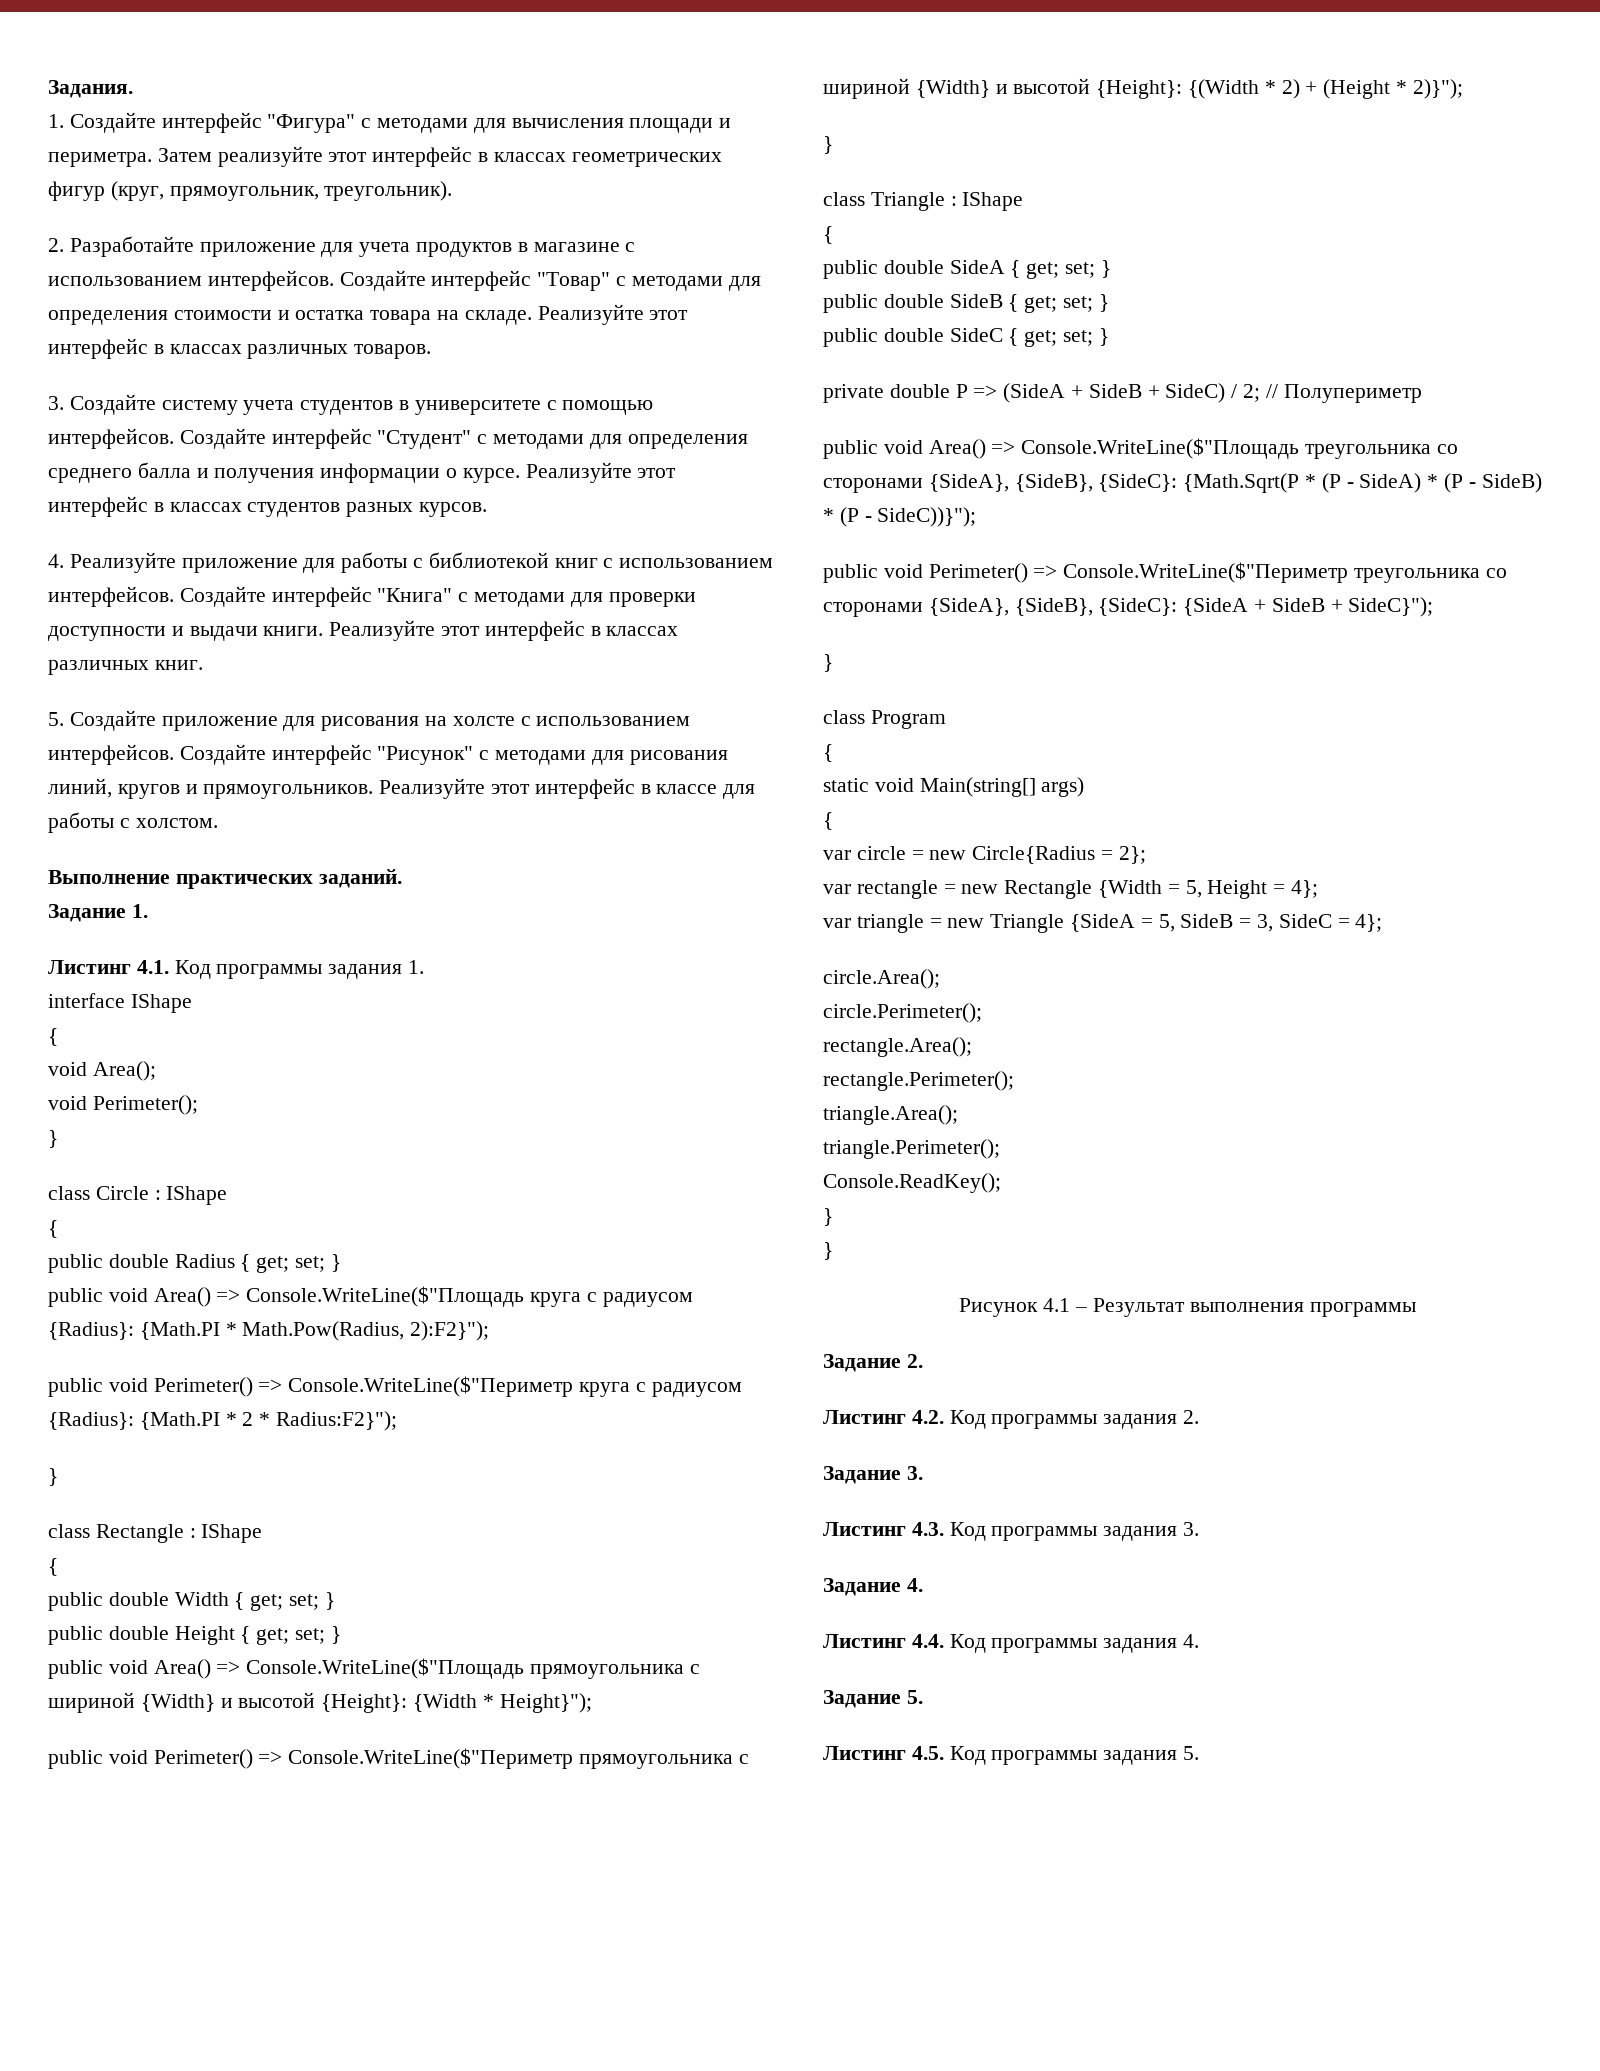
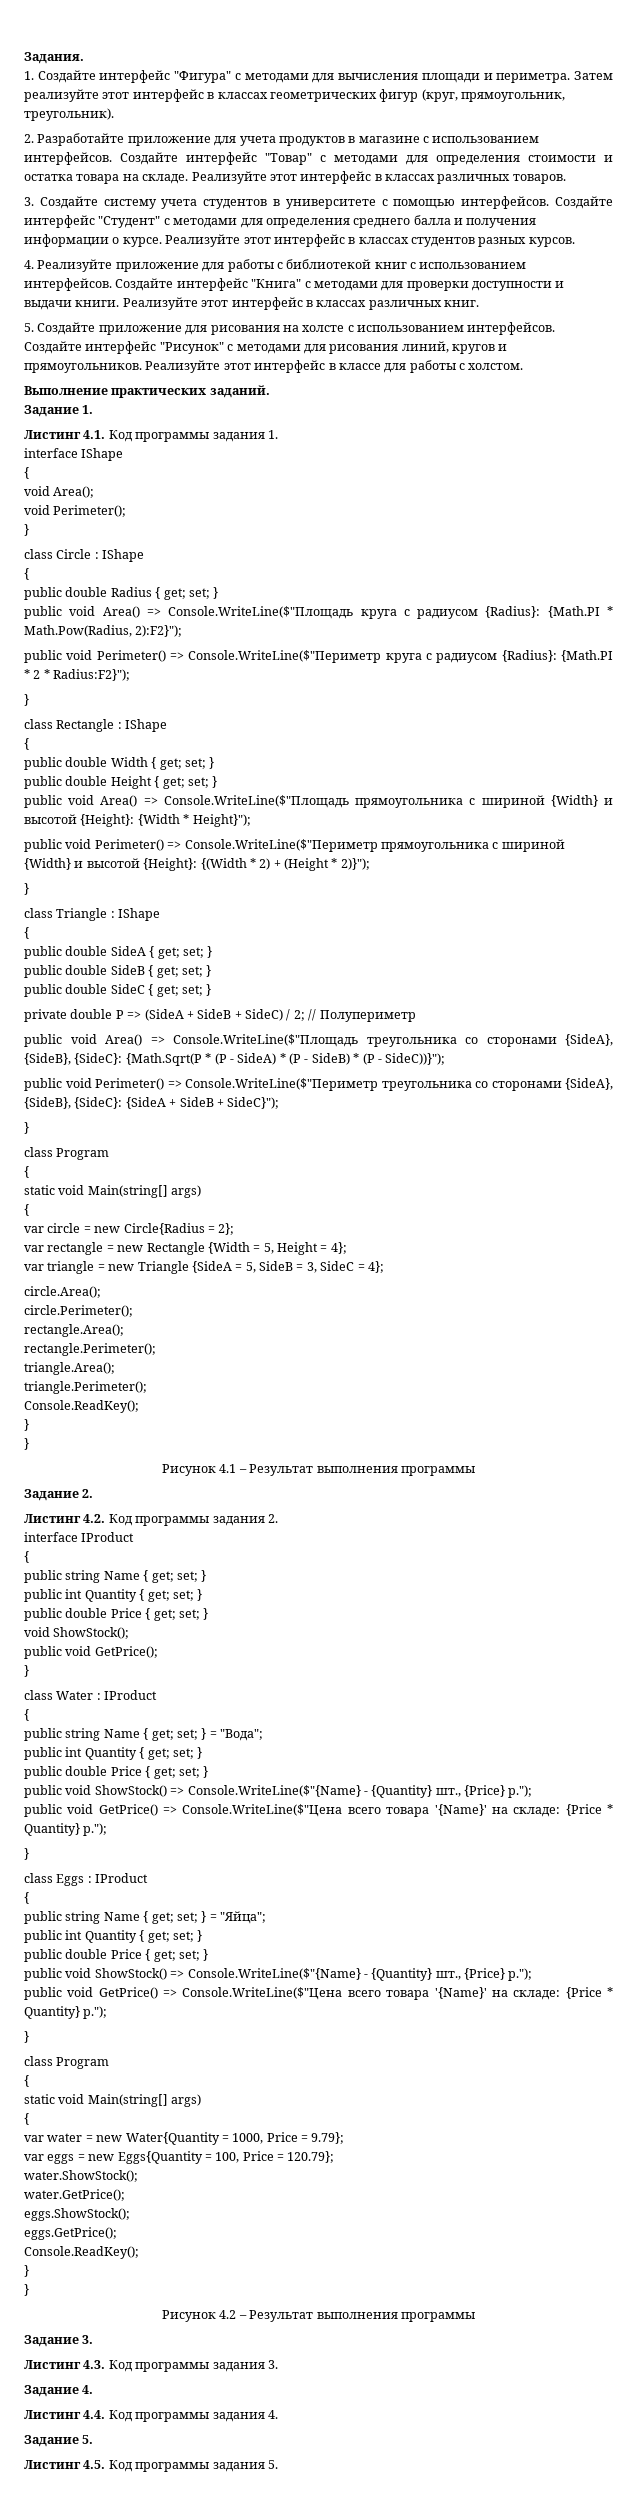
+ interface IProduct
+ {
+ public string Name { get; set; }
+ public int Quantity { get; set; }
+ public double Price { get; set; }
+ void ShowStock();
+ public void GetPrice();
+ }
+ class Water : IProduct
+ {
+ public string Name { get; set; } = "Вода";
+ public int Quantity { get; set; }
+ public double Price { get; set; }
+ public void ShowStock() => Console.WriteLine($"{Name} - {Quantity} шт., {Price} р.");
+ public void GetPrice() => Console.WriteLine($"Цена всего товара '{Name}' на складе: {Price * Quantity} р.");
+ }
+ class Eggs : IProduct
+ {
+ public string Name { get; set; } = "Яйца";
+ public int Quantity { get; set; }
+ public double Price { get; set; }
+ public void ShowStock() => Console.WriteLine($"{Name} - {Quantity} шт., {Price} р.");
+ public void GetPrice() => Console.WriteLine($"Цена всего товара '{Name}' на складе: {Price * Quantity} р.");
+ }
+ class Program
+ {
+ static void Main(string[] args)
+ {
+ var water = new Water{Quantity = 1000, Price = 9.79};
+ var eggs = new Eggs{Quantity = 100, Price = 120.79};
+ water.ShowStock();
+ water.GetPrice();
+ eggs.ShowStock();
+ eggs.GetPrice();
+ Console.ReadKey();
+ }
+ }
+ Рисунок 4.2 – Результат выполнения программы

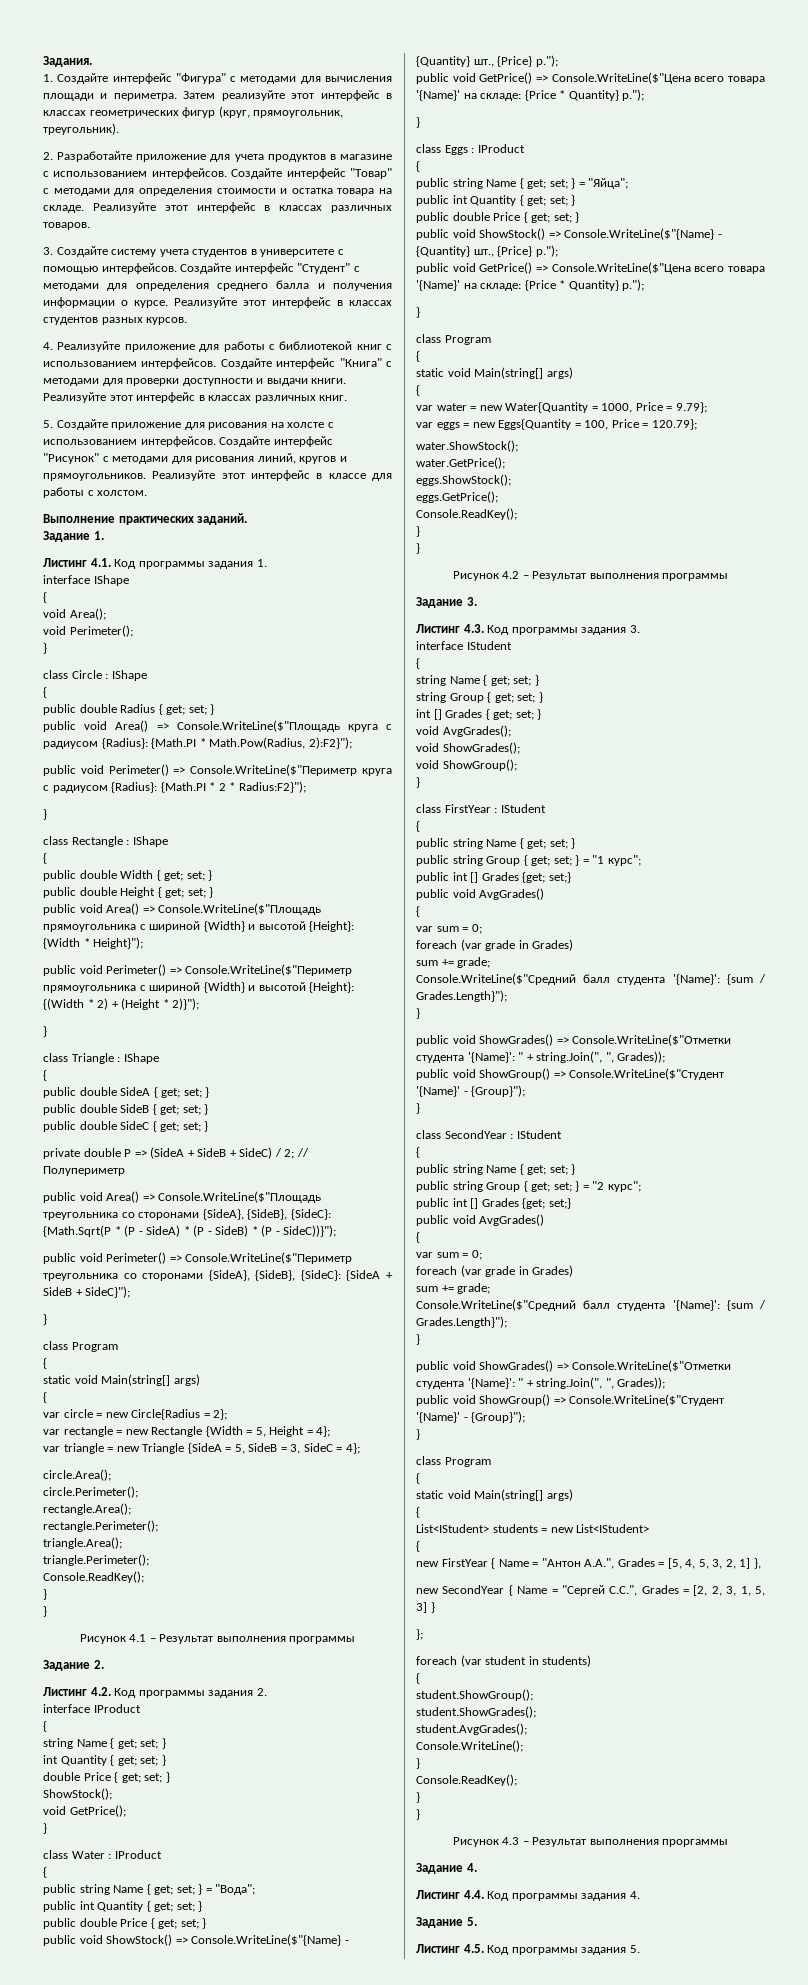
  interface IProduct
  {
- public string Name { get; set; }
- public int Quantity { get; set; }
- public double Price { get; set; }
- void ShowStock();
+ string Name { get; set; }
+ int Quantity { get; set; }
+ double Price { get; set; }
+ ShowStock();
- public void GetPrice();
+ void GetPrice();
+ interface IStudent
+ {
+ string Name { get; set; }
+ string Group { get; set; }
+ int [] Grades { get; set; }
+ void AvgGrades();
+ void ShowGrades();
+ void ShowGroup();
+ }
+ class FirstYear : IStudent
+ {
+ public string Name { get; set; }
+ public string Group { get; set; } = "1 курс";
+ public int [] Grades {get; set;}
+ public void AvgGrades()
+ {
+ var sum = 0;
+ foreach (var grade in Grades)
+ sum += grade;
+ Console.WriteLine($"Средний балл студента '{Name}': {sum / Grades.Length}");
+ }
+ public void ShowGrades() => Console.WriteLine($"Отметки студента '{Name}': " + string.Join(", ", Grades));
+ public void ShowGroup() => Console.WriteLine($"Студент '{Name}' - {Group}");
+ }
+ class SecondYear : IStudent
+ {
+ public string Name { get; set; }
+ public string Group { get; set; } = "2 курс";
+ public int [] Grades {get; set;}
+ public void AvgGrades()
+ {
+ var sum = 0;
+ foreach (var grade in Grades)
+ sum += grade;
+ Console.WriteLine($"Средний балл студента '{Name}': {sum / Grades.Length}");
+ }
+ public void ShowGrades() => Console.WriteLine($"Отметки студента '{Name}': " + string.Join(", ", Grades));
+ public void ShowGroup() => Console.WriteLine($"Студент '{Name}' - {Group}");
+ }
+ class Program
+ {
+ static void Main(string[] args)
+ {
+ List<IStudent> students = new List<IStudent>
+ {
+ new FirstYear { Name = "Антон А.А.", Grades = [5, 4, 5, 3, 2, 1] },
+ new SecondYear { Name = "Сергей С.С.", Grades = [2, 2, 3, 1, 5, 3] }
+ };
+ foreach (var student in students)
+ {
+ student.ShowGroup();
+ student.ShowGrades();
+ student.AvgGrades();
+ Console.WriteLine();
+ }
+ Console.ReadKey();
+ }
+ }
+ Рисунок 4.3 – Результат выполнения проргаммы

